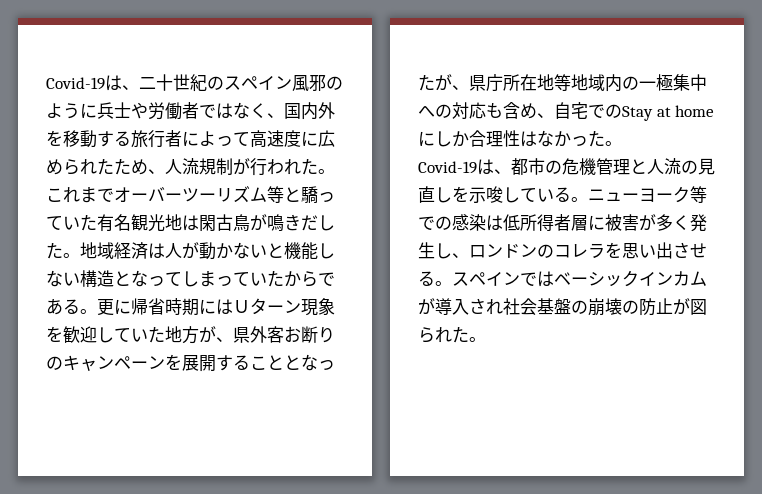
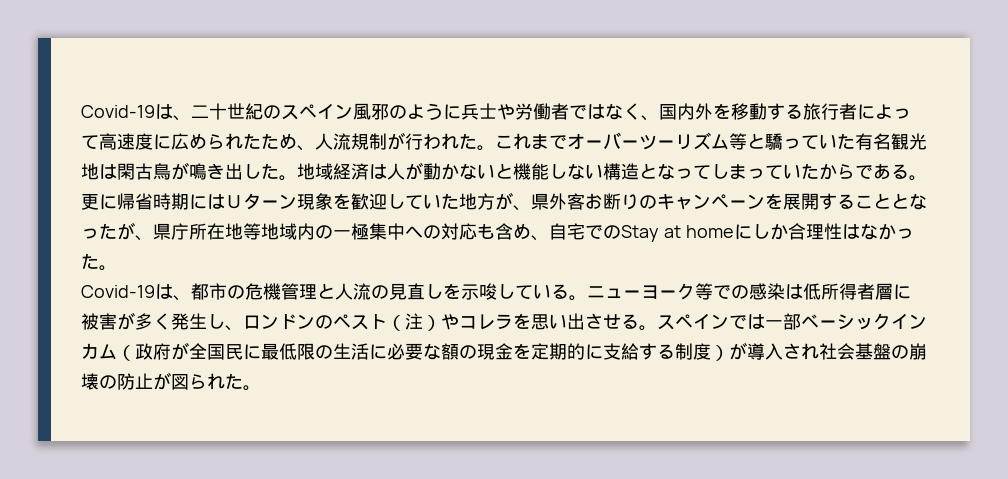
- これまでオーバーツーリズム等と驕っていた有名観光地は閑古鳥が鳴きだした。
+ これまでオーバーツーリズム等と驕っていた有名観光地は閑古鳥が鳴き出した。
- ニューヨーク等での感染は低所得者層に被害が多く発生し、ロンドンのコレラを思い出させる。
+ ニューヨーク等での感染は低所得者層に被害が多く発生し、ロンドンのペスト（注）やコレラを思い出させる。
- スペインではベーシックインカムが導入され社会基盤の崩壊の防止が図られた。
+ スペインでは一部ベーシックインカム（政府が全国民に最低限の生活に必要な額の現金を定期的に支給する制度）が導入され社会基盤の崩壊の防止が図られた。

